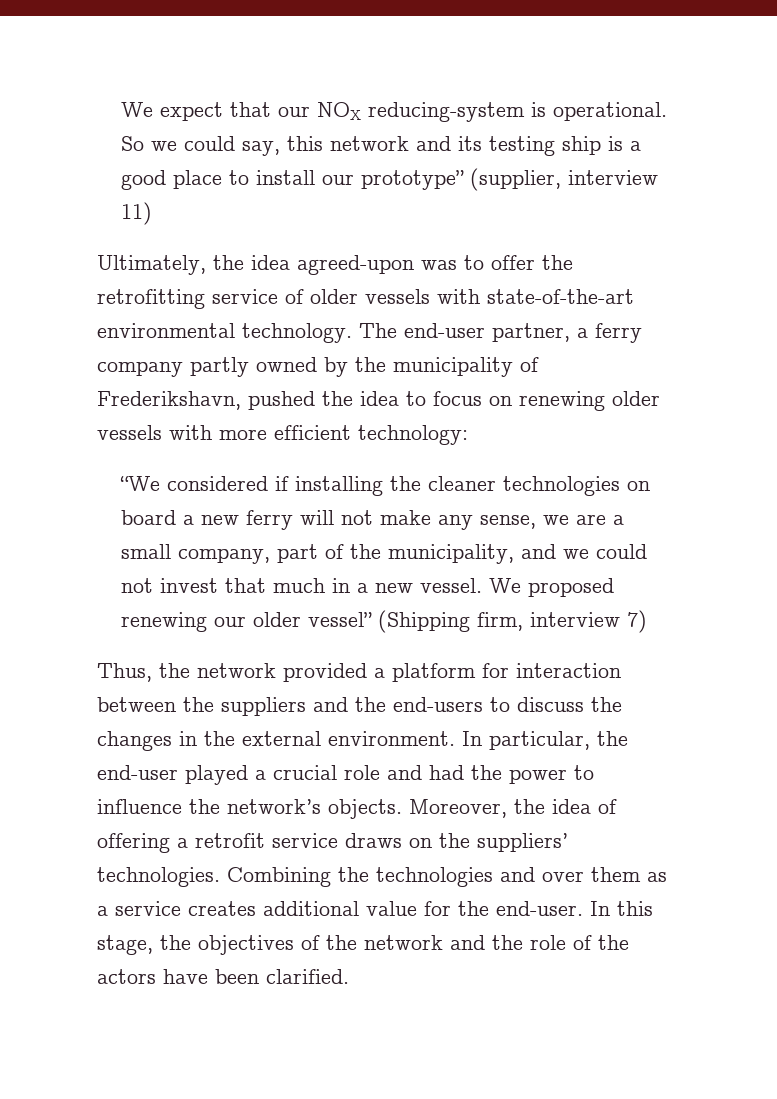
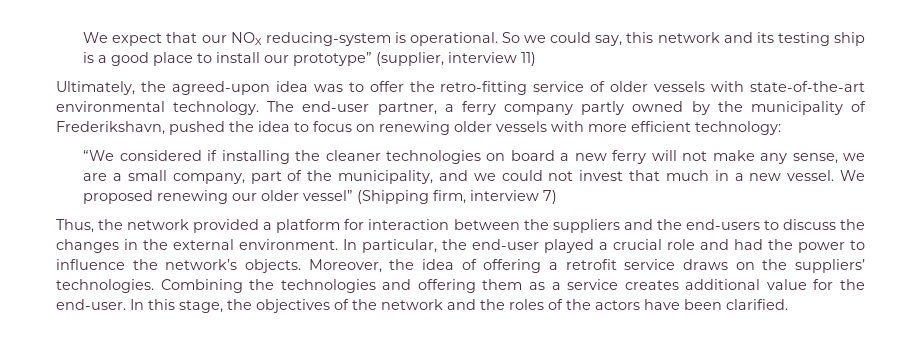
- Ultimately, the idea agreed-upon was to offer the retrofitting service of older vessels with state-of-the-art environmental technology.
+ Ultimately, the agreed-upon idea was to offer the retro-fitting service of older vessels with state-of-the-art environmental technology.
- Combining the technologies and over them as a service creates additional value for the end-user.
+ Combining the technologies and offering them as a service creates additional value for the end-user.
- In this stage, the objectives of the network and the role of the actors have been clarified.
+ In this stage, the objectives of the network and the roles of the actors have been clarified.

